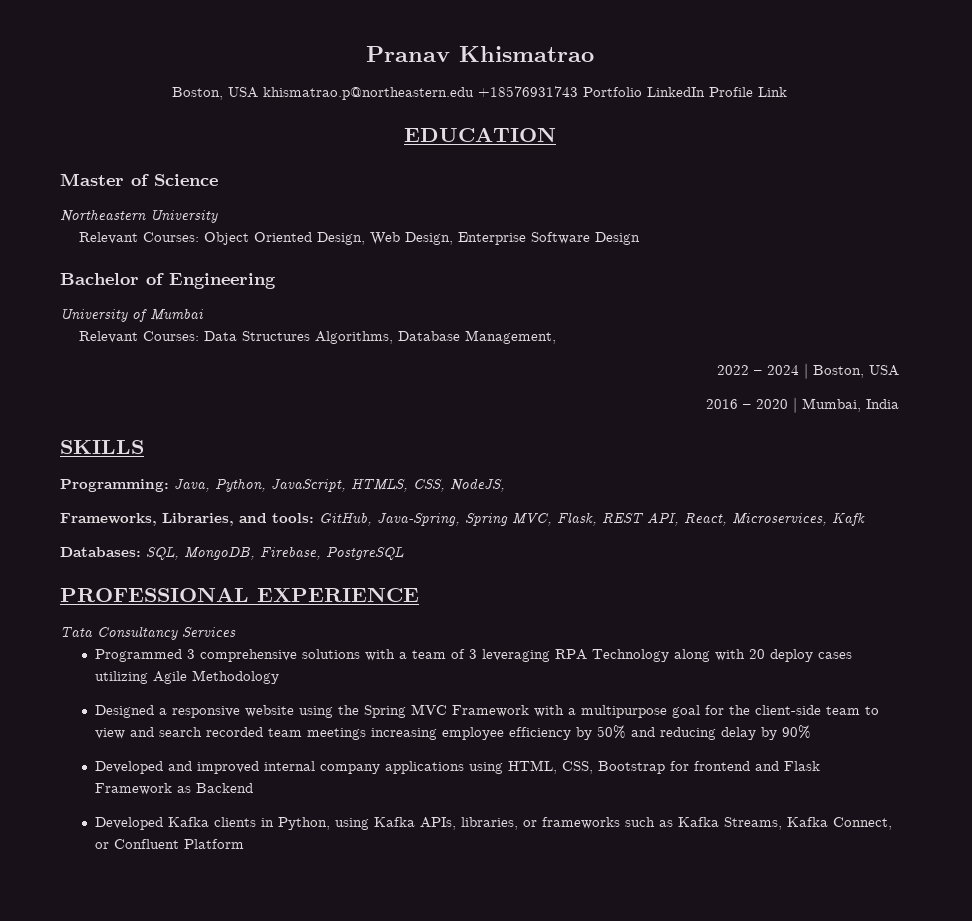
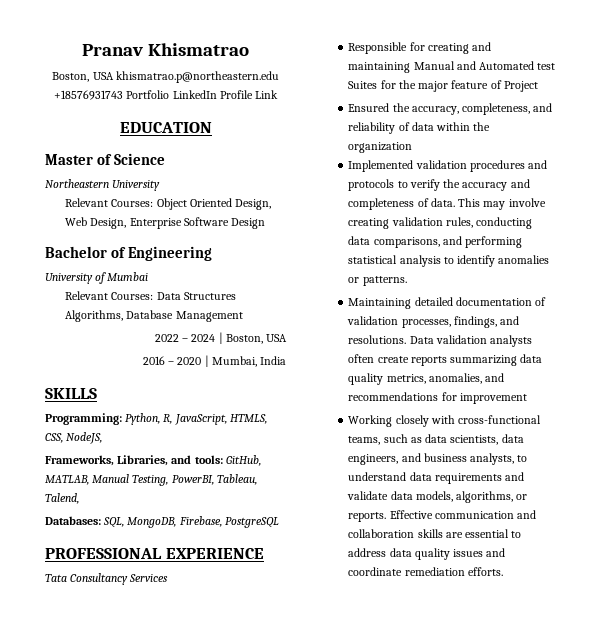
- Relevant Courses: Data Structures Algorithms, Database Management,
+ Relevant Courses: Data Structures Algorithms, Database Management
- Programming: Java, Python, JavaScript, HTMLS, CSS, NodeJS,
+ Programming: Python, R, JavaScript, HTMLS, CSS, NodeJS,
- Frameworks, Libraries, and tools: GitHub, Java-Spring, Spring MVC, Flask, REST API, React, Microservices, Kafk
+ Frameworks, Libraries, and tools: GitHub, MATLAB, Manual Testing, PowerBI, Tableau, Talend,
- Programmed 3 comprehensive solutions with a team of 3 leveraging RPA Technology along with 20 deploy cases utilizing Agile Methodology
- Designed a responsive website using the Spring MVC Framework with a multipurpose goal for the client-side team to view and search recorded team meetings increasing employee efficiency by 50% and reducing delay by 90%
- Developed and improved internal company applications using HTML, CSS, Bootstrap for frontend and Flask Framework as Backend
- Developed Kafka clients in Python, using Kafka APIs, libraries, or frameworks such as Kafka Streams, Kafka Connect, or Confluent Platform
+ Responsible for creating and maintaining Manual and Automated test Suites for the major feature of Project
+ Ensured the accuracy, completeness, and reliability of data within the organization
+ Implemented validation procedures and protocols to verify the accuracy and completeness of data. This may involve creating validation rules, conducting data comparisons, and performing statistical analysis to identify anomalies or patterns.
+ Maintaining detailed documentation of validation processes, findings, and resolutions. Data validation analysts often create reports summarizing data quality metrics, anomalies, and recommendations for improvement
+ Working closely with cross-functional teams, such as data scientists, data engineers, and business analysts, to understand data requirements and validate data models, algorithms, or reports. Effective communication and collaboration skills are essential to address data quality issues and coordinate remediation efforts.

